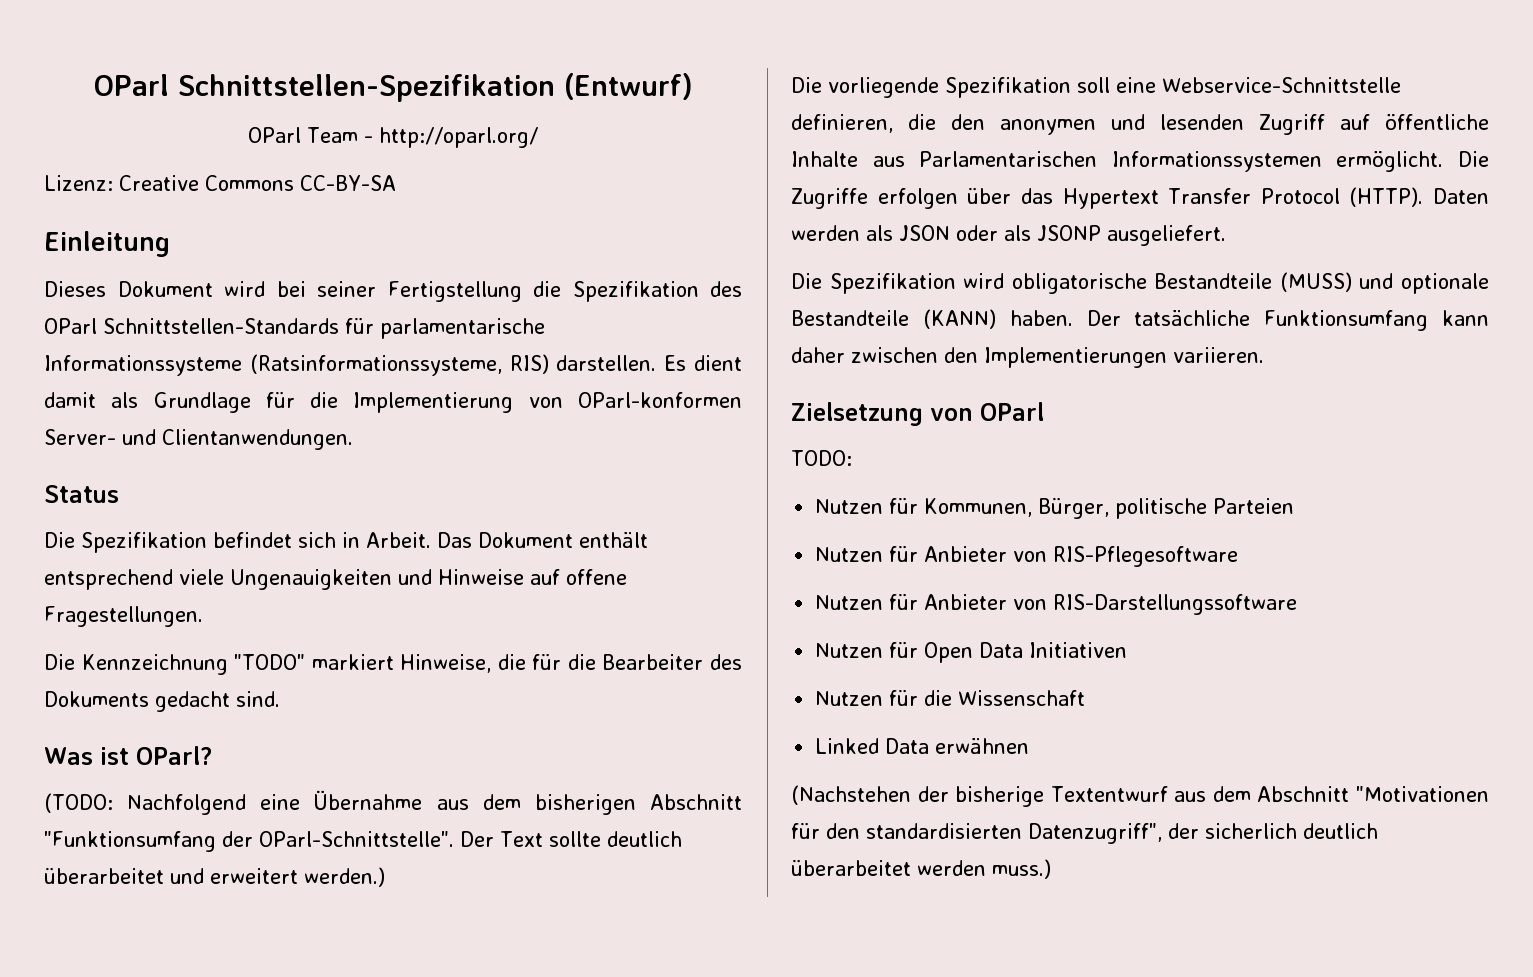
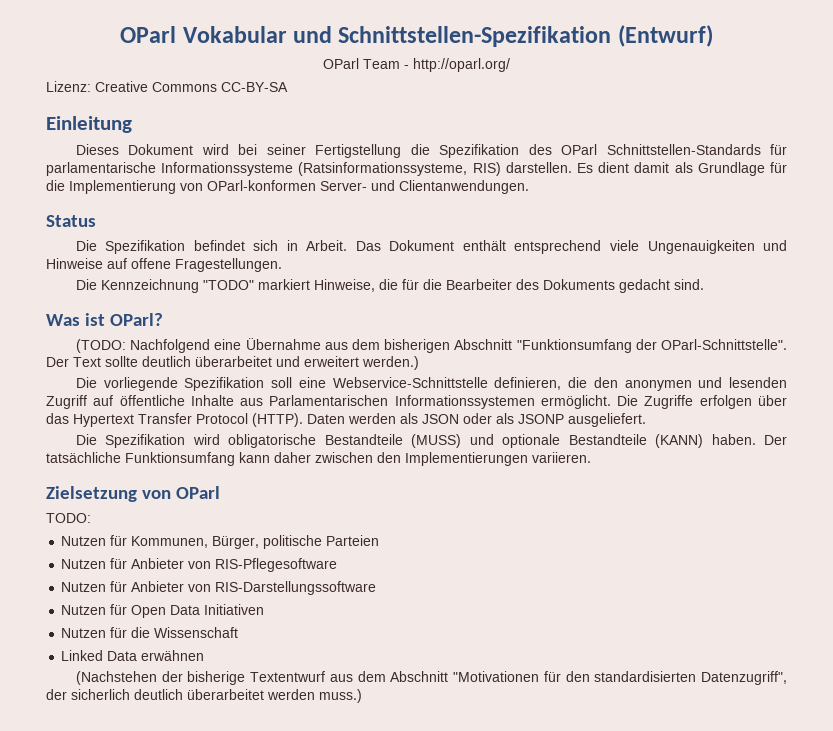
- OParl Schnittstellen-Spezifikation (Entwurf)
+ OParl Vokabular und Schnittstellen-Spezifikation (Entwurf)

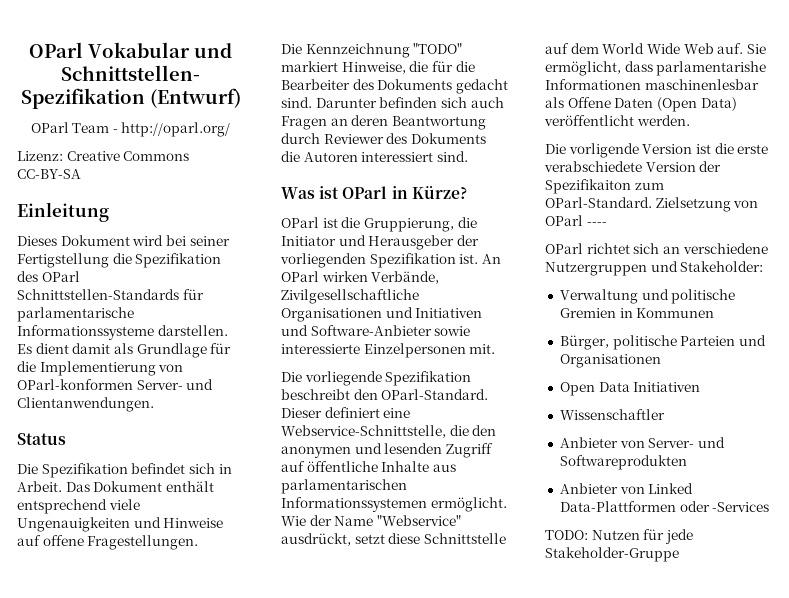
- Dieses Dokument wird bei seiner Fertigstellung die Spezifikation des OParl Schnittstellen-Standards für parlamentarische Informationssysteme (Ratsinformationssysteme, RIS) darstellen.
+ Dieses Dokument wird bei seiner Fertigstellung die Spezifikation des OParl Schnittstellen-Standards für parlamentarische Informationssysteme darstellen.
- Die Kennzeichnung "TODO" markiert Hinweise, die für die Bearbeiter des Dokuments gedacht sind.
- Was ist OParl?
- (TODO: Nachfolgend eine Übernahme aus dem bisherigen Abschnitt "Funktionsumfang der OParl-Schnittstelle". Der Text sollte deutlich überarbeitet und erweitert werden.)
- Die vorliegende Spezifikation soll eine Webservice-Schnittstelle definieren, die den anonymen und lesenden Zugriff auf öffentliche Inhalte aus Parlamentarischen Informationssystemen ermöglicht.
+ Die Kennzeichnung "TODO" markiert Hinweise, die für die Bearbeiter des Dokuments gedacht sind. Darunter befinden sich auch Fragen an deren Beantwortung durch Reviewer des Dokuments die Autoren interessiert sind.
+ Was ist OParl in Kürze?
+ OParl ist die Gruppierung, die Initiator und Herausgeber der vorliegenden Spezifikation ist. An OParl wirken Verbände, Zivilgesellschaftliche Organisationen und Initiativen und Software-Anbieter sowie interessierte Einzelpersonen mit.
+ Die vorliegende Spezifikation beschreibt den OParl-Standard. Dieser definiert eine Webservice-Schnittstelle, die den anonymen und lesenden Zugriff auf öffentliche Inhalte aus parlamentarischen Informationssystemen ermöglicht.
- Die Zugriffe erfolgen über das Hypertext Transfer Protocol (HTTP). Daten werden als JSON oder als JSONP ausgeliefert.
- Die Spezifikation wird obligatorische Bestandteile (MUSS) und optionale Bestandteile (KANN) haben. Der tatsächliche Funktionsumfang kann daher zwischen den Implementierungen variieren.
- Zielsetzung von OParl
- TODO:
- Nutzen für Kommunen, Bürger, politische Parteien
- Nutzen für Anbieter von RIS-Pflegesoftware
- Nutzen für Anbieter von RIS-Darstellungssoftware
- Nutzen für Open Data Initiativen
- Nutzen für die Wissenschaft
- Linked Data erwähnen
- (Nachstehen der bisherige Textentwurf aus dem Abschnitt "Motivationen für den standardisierten Datenzugriff", der sicherlich deutlich überarbeitet werden muss.)
+ Wie der Name "Webservice" ausdrückt, setzt diese Schnittstelle auf dem World Wide Web auf. Sie ermöglicht, dass parlamentarishe Informationen maschinenlesbar als Offene Daten (Open Data) veröffentlicht werden.
+ Die vorligende Version ist die erste verabschiedete Version der Spezifikaiton zum OParl-Standard. Zielsetzung von OParl ----
+ OParl richtet sich an verschiedene Nutzergruppen und Stakeholder:
+ Verwaltung und politische Gremien in Kommunen
+ Bürger, politische Parteien und Organisationen
+ Open Data Initiativen
+ Wissenschaftler
+ Anbieter von Server- und Softwareprodukten
+ Anbieter von Linked Data-Plattformen oder -Services
+ TODO: Nutzen für jede Stakeholder-Gruppe

